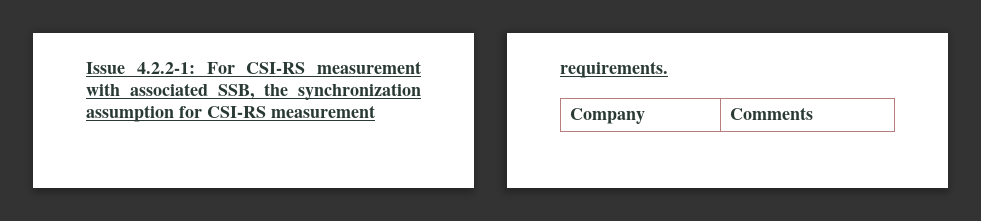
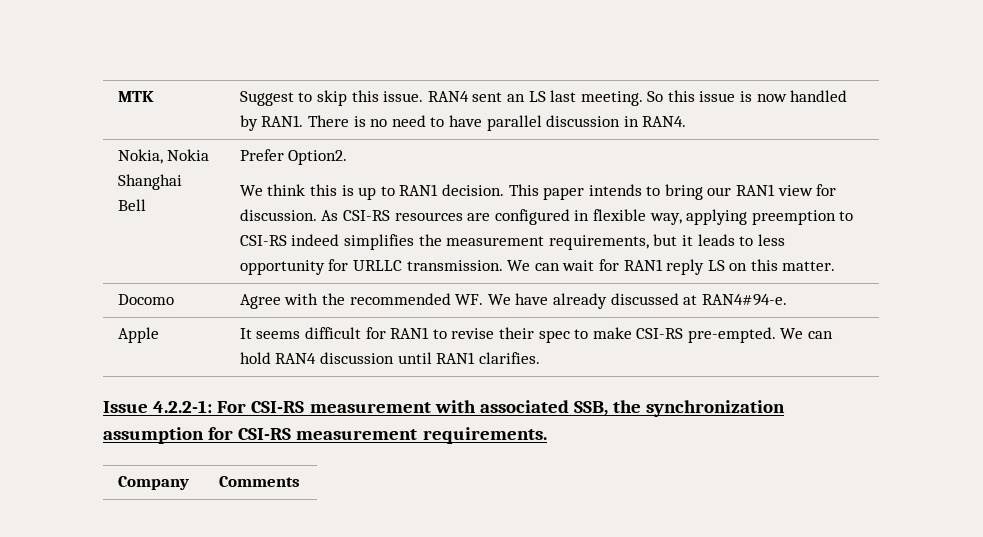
+ MTK | Suggest to skip this issue. RAN4 sent an LS last meeting. So this issue is now handled by RAN1. There is no need to have parallel discussion in RAN4.
+ Nokia, Nokia Shanghai Bell | Prefer Option2.
+ We think this is up to RAN1 decision. This paper intends to bring our RAN1 view for discussion. As CSI-RS resources are configured in flexible way, applying preemption to CSI-RS indeed simplifies the measurement requirements, but it leads to less opportunity for URLLC transmission. We can wait for RAN1 reply LS on this matter.
+ Docomo | Agree with the recommended WF. We have already discussed at RAN4#94-e.
+ Apple | It seems difficult for RAN1 to revise their spec to make CSI-RS pre-empted. We can hold RAN4 discussion until RAN1 clarifies.

